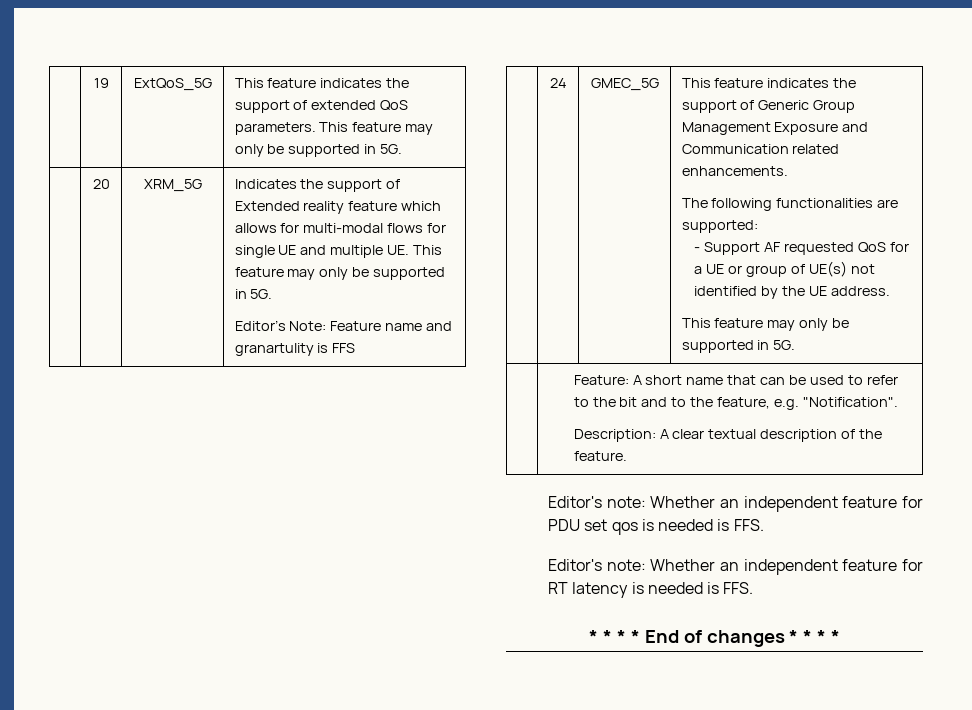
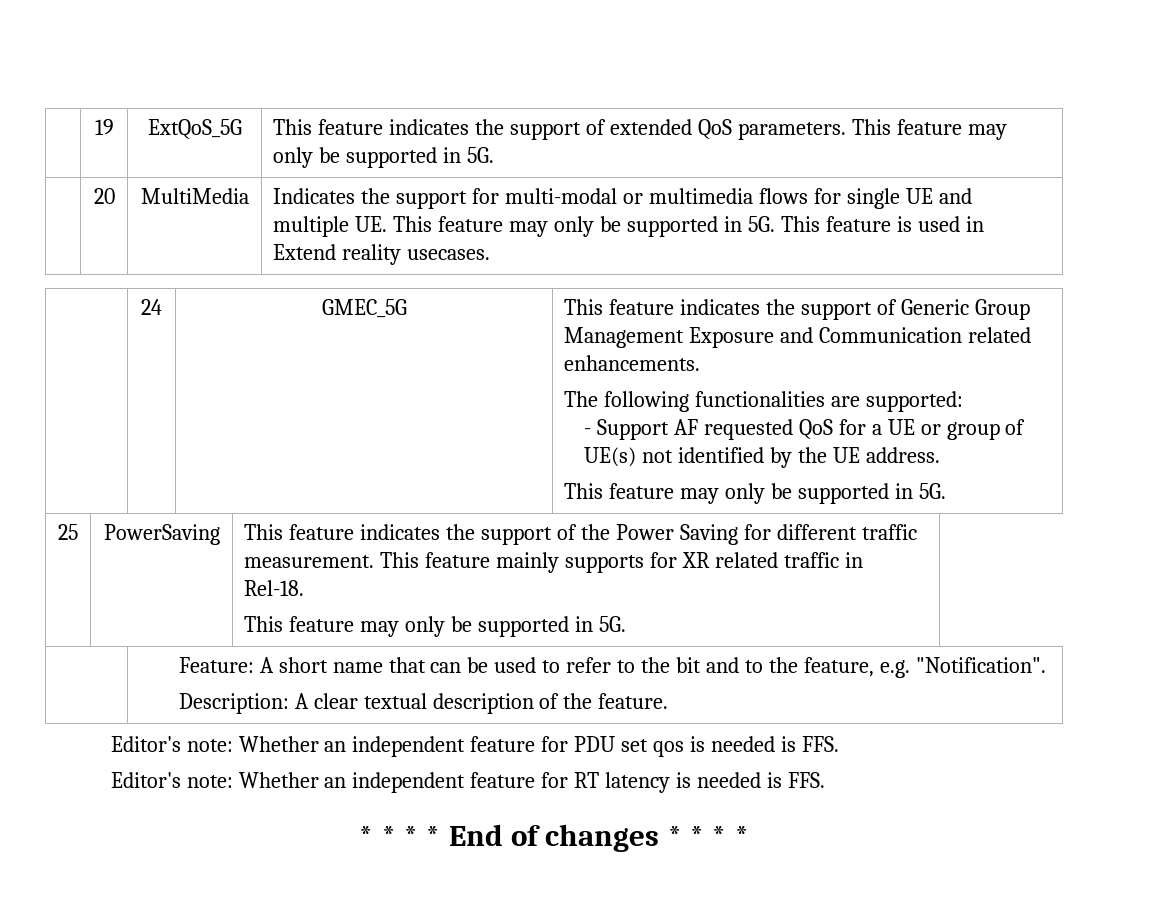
- | 20 | XRM_5G | Indicates the support of Extended reality feature which allows for multi-modal flows for single UE and multiple UE. This feature may only be supported in 5G.
- Editor’s Note: Feature name and granartulity is FFS
+ | 20 | MultiMedia | Indicates the support for multi-modal or multimedia flows for single UE and multiple UE. This feature may only be supported in 5G. This feature is used in Extend reality usecases.
+ 25 | PowerSaving | This feature indicates the support of the Power Saving for different traffic measurement. This feature mainly supports for XR related traffic in Rel-18.
+ This feature may only be supported in 5G.

